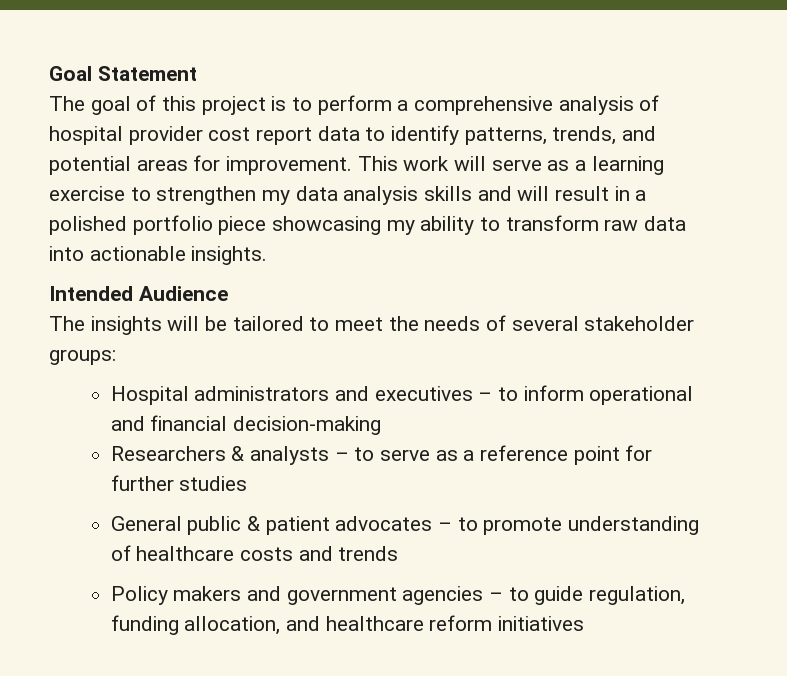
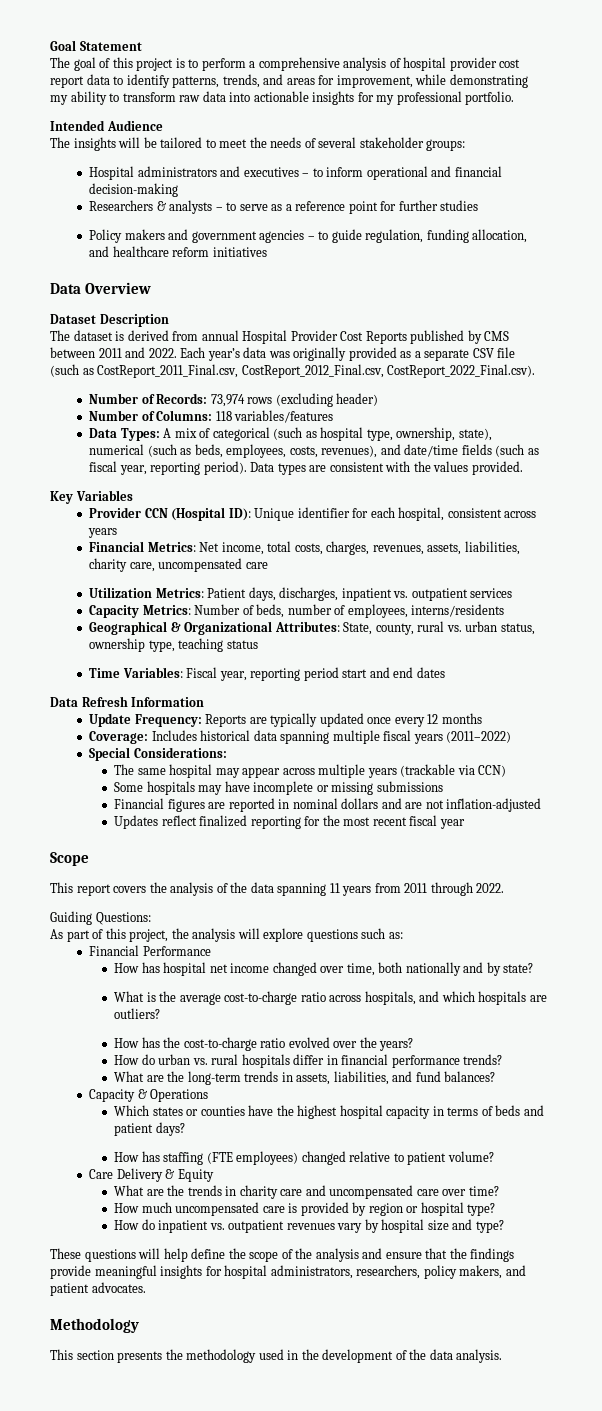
- The goal of this project is to perform a comprehensive analysis of hospital provider cost report data to identify patterns, trends, and potential areas for improvement. This work will serve as a learning exercise to strengthen my data analysis skills and will result in a polished portfolio piece showcasing my ability to transform raw data into actionable insights.
+ The goal of this project is to perform a comprehensive analysis of hospital provider cost report data to identify patterns, trends, and areas for improvement, while demonstrating my ability to transform raw data into actionable insights for my professional portfolio.
- General public & patient advocates – to promote understanding of healthcare costs and trends
+ Data Overview
+ Dataset Description
+ The dataset is derived from annual Hospital Provider Cost Reports published by CMS between 2011 and 2022. Each year’s data was originally provided as a separate CSV file (such as CostReport_2011_Final.csv, CostReport_2012_Final.csv, CostReport_2022_Final.csv).
+ Number of Records: 73,974 rows (excluding header)
+ Number of Columns: 118 variables/features
+ Data Types: A mix of categorical (such as hospital type, ownership, state), numerical (such as beds, employees, costs, revenues), and date/time fields (such as fiscal year, reporting period). Data types are consistent with the values provided.
+ Key Variables
+ Provider CCN (Hospital ID): Unique identifier for each hospital, consistent across years
+ Financial Metrics: Net income, total costs, charges, revenues, assets, liabilities, charity care, uncompensated care
+ Utilization Metrics: Patient days, discharges, inpatient vs. outpatient services
+ Capacity Metrics: Number of beds, number of employees, interns/residents
+ Geographical & Organizational Attributes: State, county, rural vs. urban status, ownership type, teaching status
+ Time Variables: Fiscal year, reporting period start and end dates
+ Data Refresh Information
+ Update Frequency: Reports are typically updated once every 12 months
+ Coverage: Includes historical data spanning multiple fiscal years (2011–2022)
+ Special Considerations:
+ The same hospital may appear across multiple years (trackable via CCN)
+ Some hospitals may have incomplete or missing submissions
+ Financial figures are reported in nominal dollars and are not inflation-adjusted
+ Updates reflect finalized reporting for the most recent fiscal year
+ Scope
+ This report covers the analysis of the data spanning 11 years from 2011 through 2022.
+ Guiding Questions:
+ As part of this project, the analysis will explore questions such as:
+ Financial Performance
+ How has hospital net income changed over time, both nationally and by state?
+ What is the average cost-to-charge ratio across hospitals, and which hospitals are outliers?
+ How has the cost-to-charge ratio evolved over the years?
+ How do urban vs. rural hospitals differ in financial performance trends?
+ What are the long-term trends in assets, liabilities, and fund balances?
+ Capacity & Operations
+ Which states or counties have the highest hospital capacity in terms of beds and patient days?
+ How has staffing (FTE employees) changed relative to patient volume?
+ Care Delivery & Equity
+ What are the trends in charity care and uncompensated care over time?
+ How much uncompensated care is provided by region or hospital type?
+ How do inpatient vs. outpatient revenues vary by hospital size and type?
+ These questions will help define the scope of the analysis and ensure that the findings provide meaningful insights for hospital administrators, researchers, policy makers, and patient advocates.
+ Methodology
+ This section presents the methodology used in the development of the data analysis.

